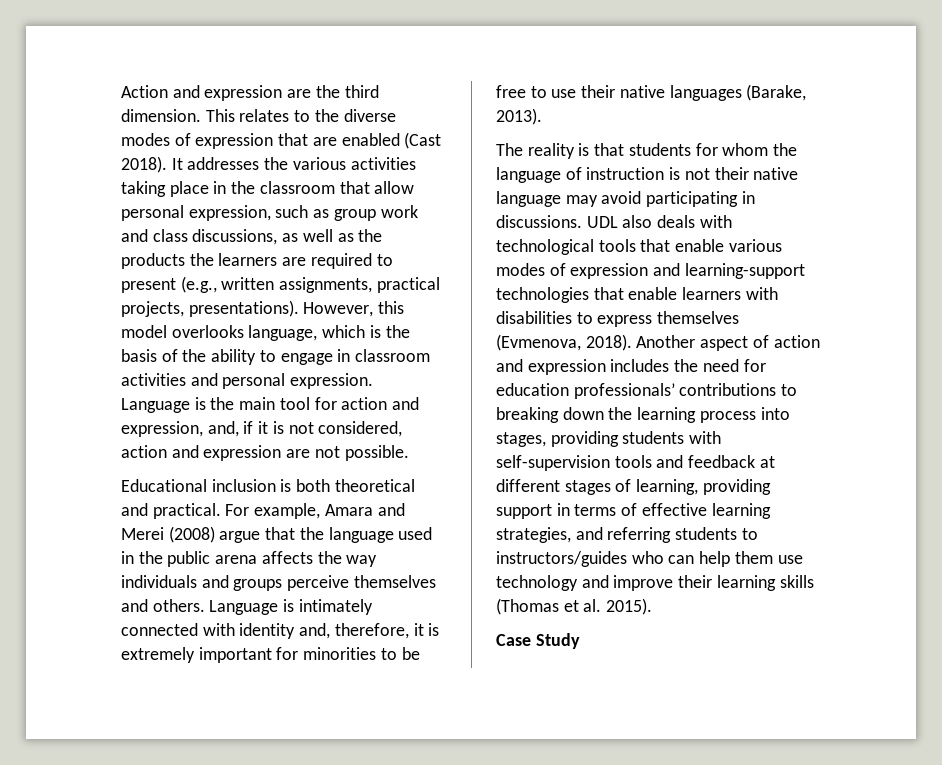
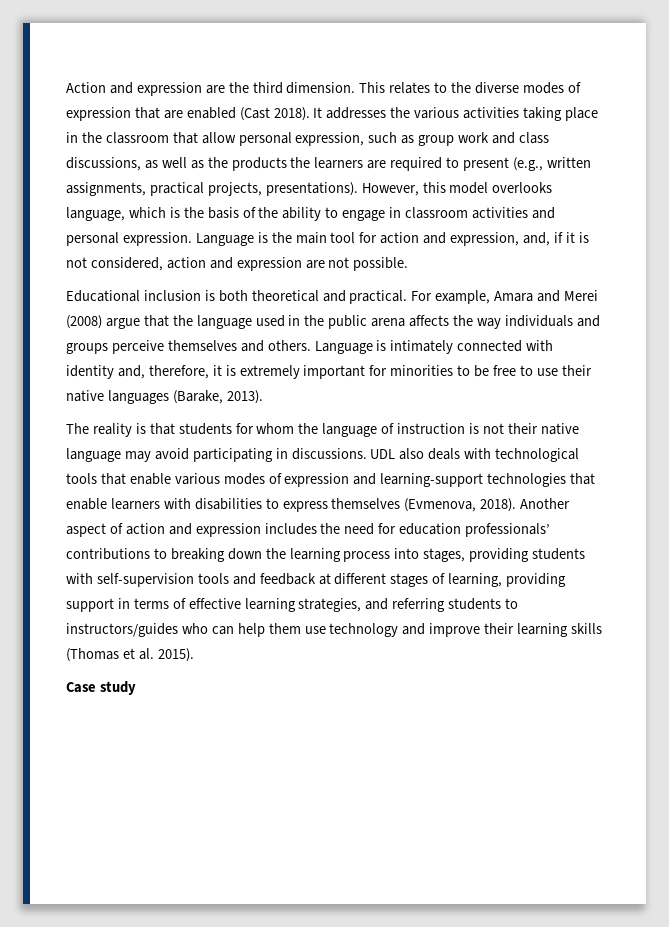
- Case Study
+ Case study

